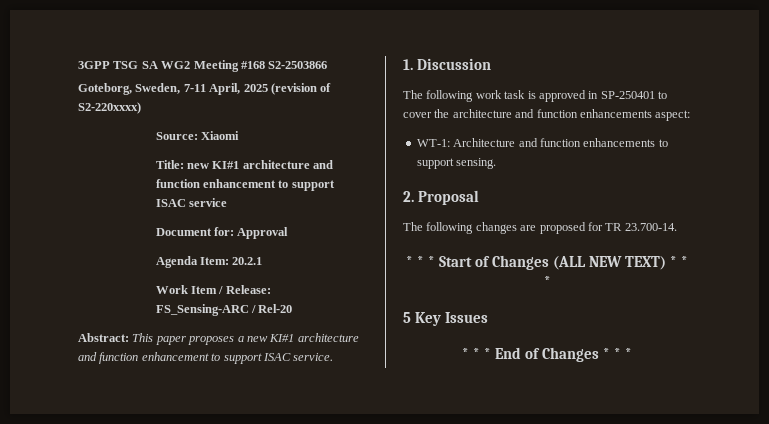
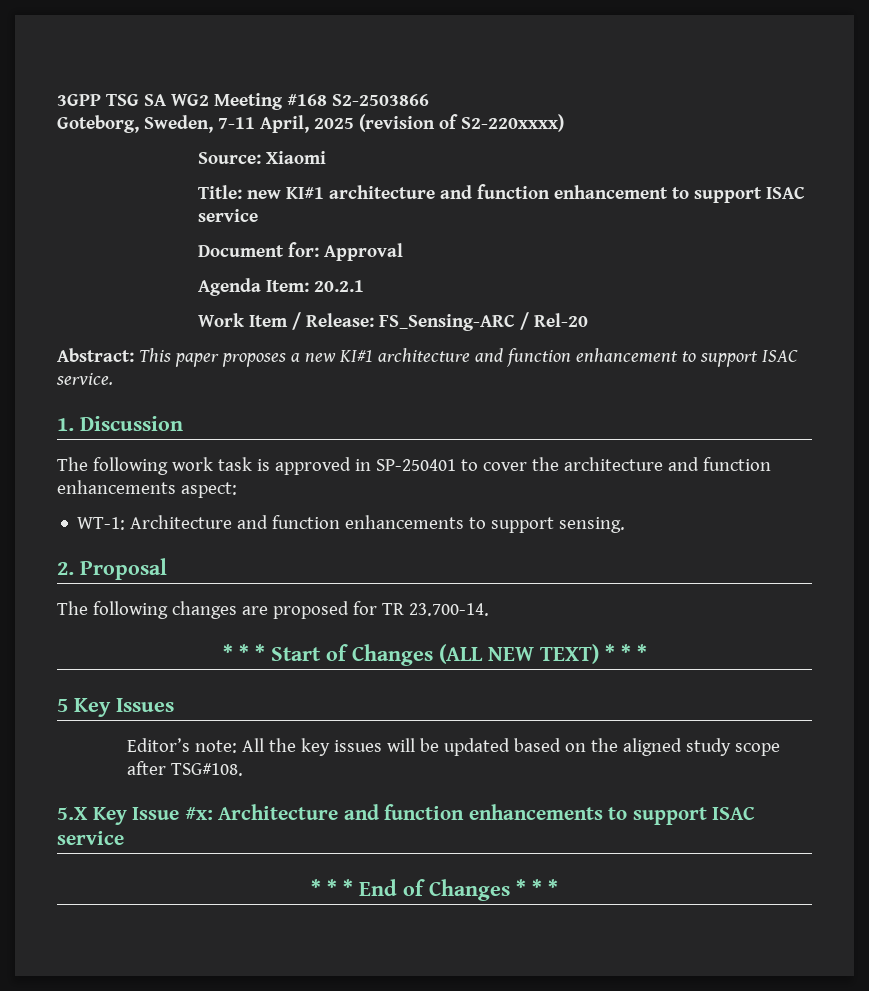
+ Editor’s note: All the key issues will be updated based on the aligned study scope after TSG#108.
+ 5.X Key Issue #x: Architecture and function enhancements to support ISAC service

